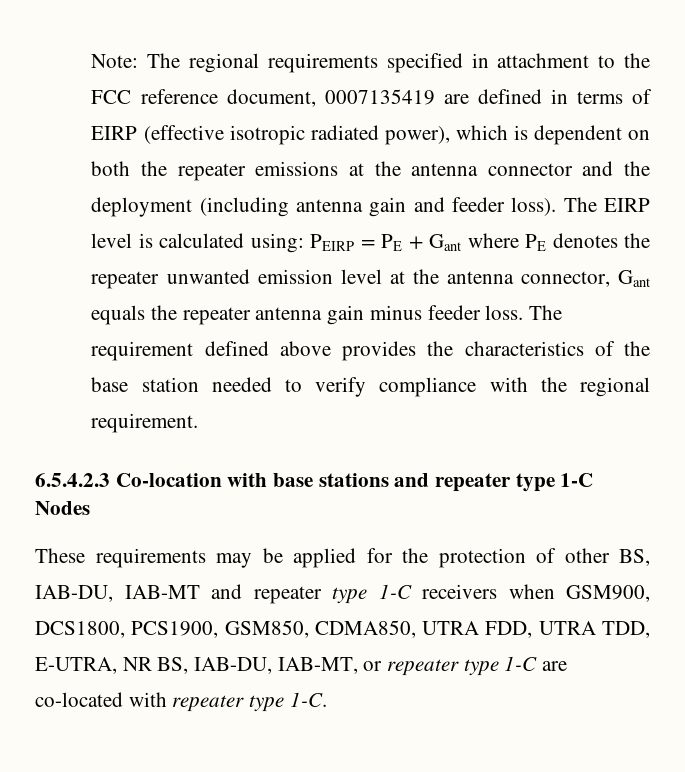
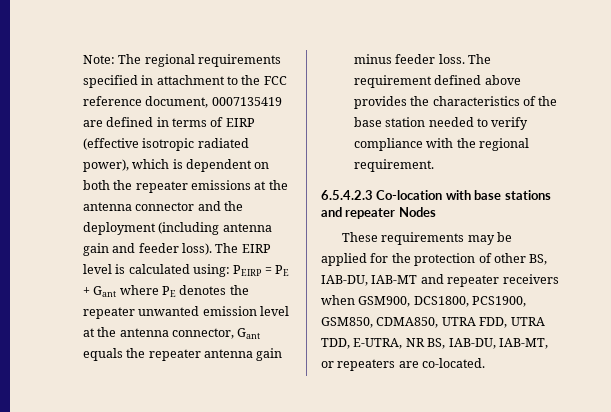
- 6.5.4.2.3 Co-location with base stations and repeater type 1-C Nodes
+ 6.5.4.2.3 Co-location with base stations and repeater Nodes
- These requirements may be applied for the protection of other BS, IAB-DU, IAB-MT and repeater type 1-C receivers when GSM900, DCS1800, PCS1900, GSM850, CDMA850, UTRA FDD, UTRA TDD, E-UTRA, NR BS, IAB-DU, IAB-MT, or repeater type 1-C are co-located with repeater type 1-C.
+ These requirements may be applied for the protection of other BS, IAB-DU, IAB-MT and repeater receivers when GSM900, DCS1800, PCS1900, GSM850, CDMA850, UTRA FDD, UTRA TDD, E-UTRA, NR BS, IAB-DU, IAB-MT, or repeaters are co-located.

